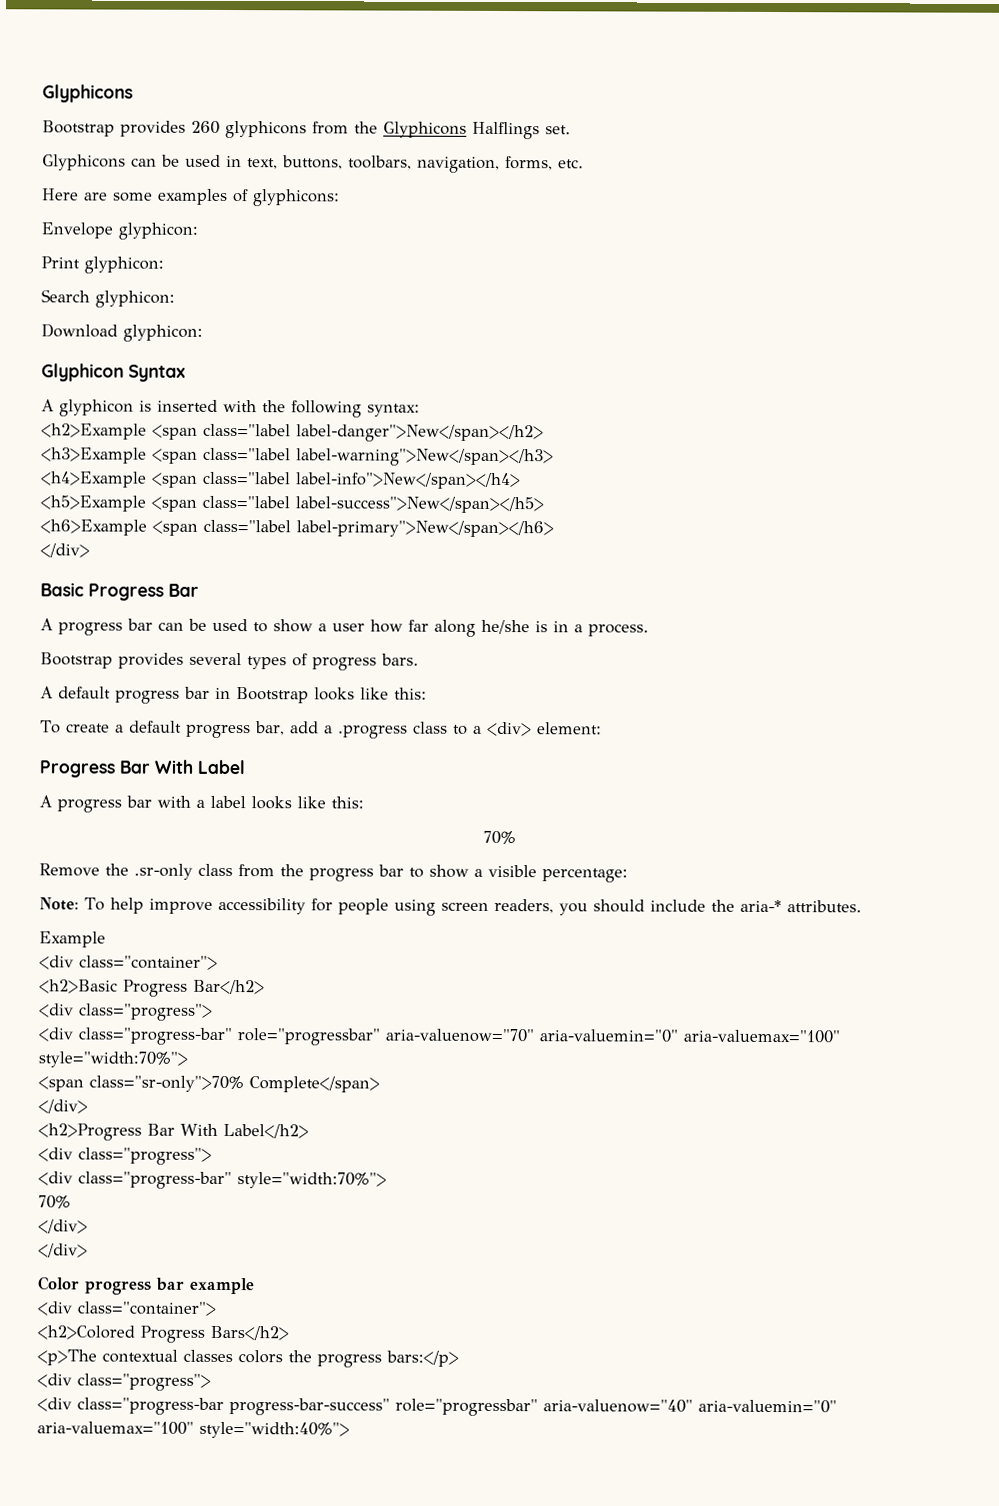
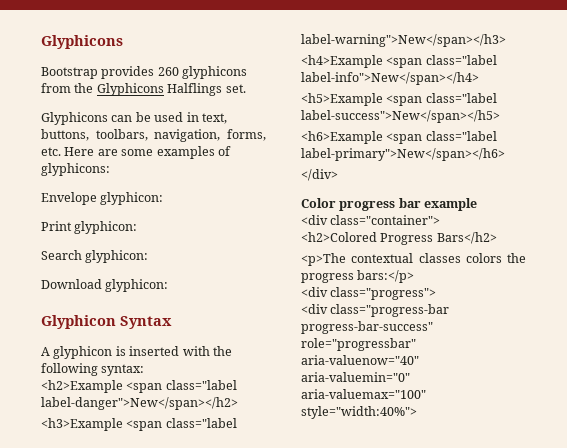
- Glyphicons can be used in text, buttons, toolbars, navigation, forms, etc.
- Here are some examples of glyphicons:
+ Glyphicons can be used in text, buttons, toolbars, navigation, forms, etc. Here are some examples of glyphicons:
- Basic Progress Bar
- A progress bar can be used to show a user how far along he/she is in a process.
- Bootstrap provides several types of progress bars.
- A default progress bar in Bootstrap looks like this:
- To create a default progress bar, add a .progress class to a <div> element:
- Progress Bar With Label
- A progress bar with a label looks like this:
- 70%
- Remove the .sr-only class from the progress bar to show a visible percentage:
- Note: To help improve accessibility for people using screen readers, you should include the aria-* attributes.
- Example
- <div class="container">
- <h2>Basic Progress Bar</h2>
- <div class="progress">
- <div class="progress-bar" role="progressbar" aria-valuenow="70" aria-valuemin="0" aria-valuemax="100" style="width:70%">
- <span class="sr-only">70% Complete</span>
- </div>
- <h2>Progress Bar With Label</h2>
- <div class="progress">
- <div class="progress-bar" style="width:70%">
- 70%
- </div>
- </div>

